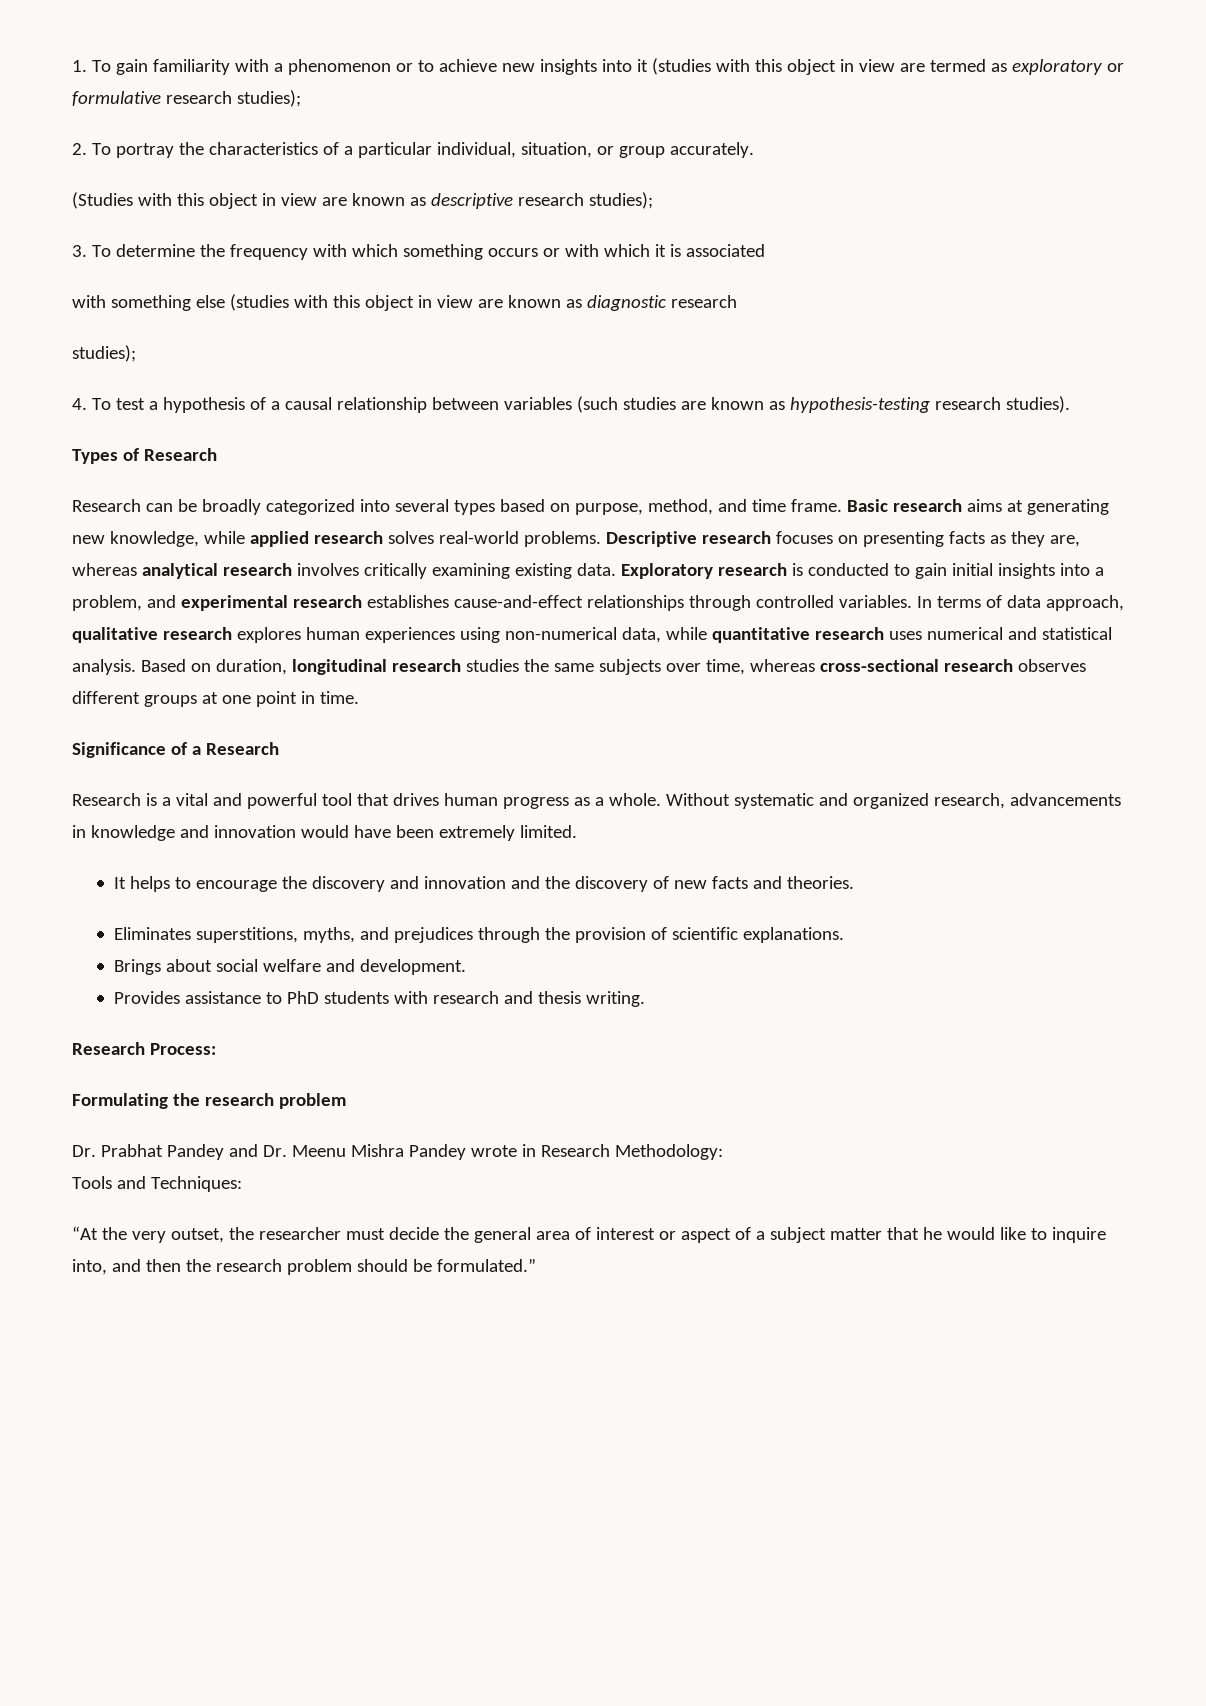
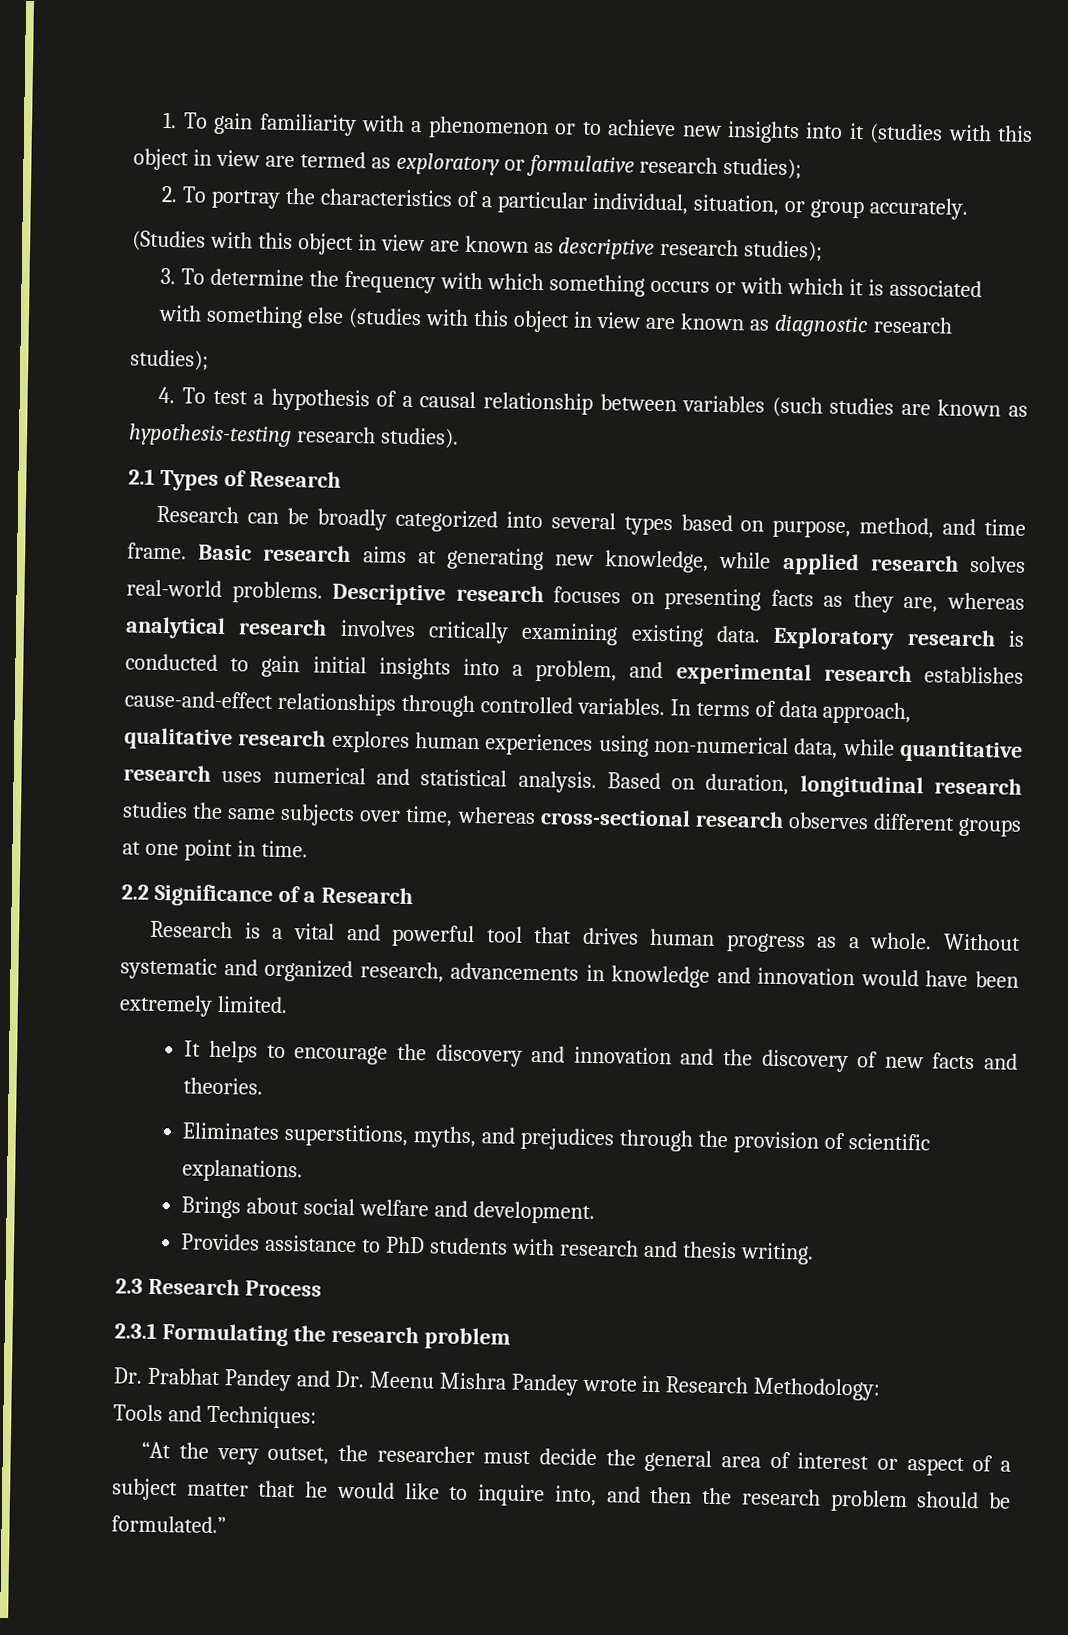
- Types of Research
+ 2.1 Types of Research
- Significance of a Research
+ 2.2 Significance of a Research
- Research Process:
- Formulating the research problem
+ 2.3 Research Process
+ 2.3.1 Formulating the research problem

